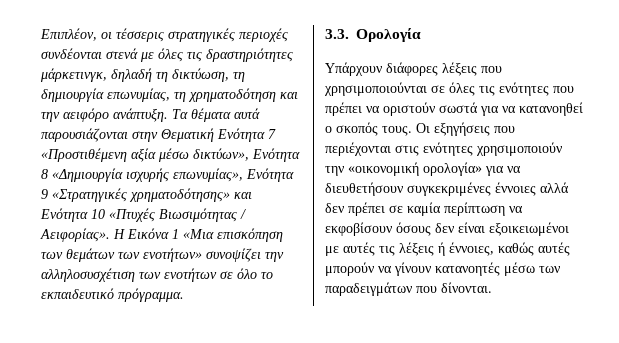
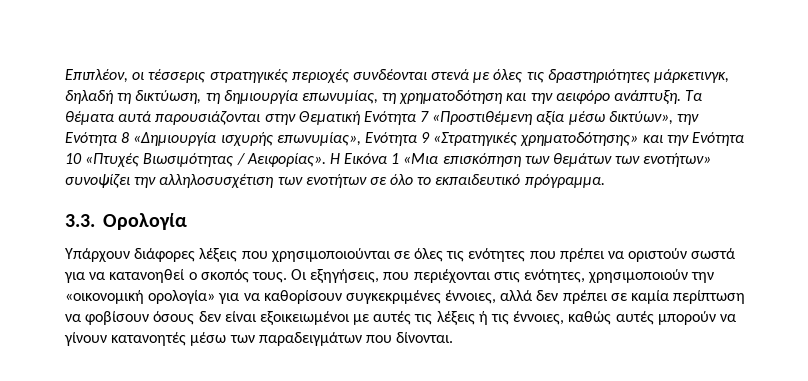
- Τα θέματα αυτά παρουσιάζονται στην Θεματική Ενότητα 7 «Προστιθέμενη αξία μέσω δικτύων», Ενότητα 8 «Δημιουργία ισχυρής επωνυμίας», Ενότητα 9 «Στρατηγικές χρηματοδότησης» και Ενότητα 10 «Πτυχές Βιωσιμότητας / Αειφορίας».
+ Τα θέματα αυτά παρουσιάζονται στην Θεματική Ενότητα 7 «Προστιθέμενη αξία μέσω δικτύων», την Ενότητα 8 «Δημιουργία ισχυρής επωνυμίας», Ενότητα 9 «Στρατηγικές χρηματοδότησης» και την Ενότητα 10 «Πτυχές Βιωσιμότητας / Αειφορίας».
- Οι εξηγήσεις που περιέχονται στις ενότητες χρησιμοποιούν την «οικονομική ορολογία» για να διευθετήσουν συγκεκριμένες έννοιες αλλά δεν πρέπει σε καμία περίπτωση να εκφοβίσουν όσους δεν είναι εξοικειωμένοι με αυτές τις λέξεις ή έννοιες, καθώς αυτές μπορούν να γίνουν κατανοητές μέσω των παραδειγμάτων που δίνονται.
+ Οι εξηγήσεις, που περιέχονται στις ενότητες, χρησιμοποιούν την «οικονομική ορολογία» για να καθορίσουν συγκεκριμένες έννοιες, αλλά δεν πρέπει σε καμία περίπτωση να φοβίσουν όσους δεν είναι εξοικειωμένοι με αυτές τις λέξεις ή τις έννοιες, καθώς αυτές μπορούν να γίνουν κατανοητές μέσω των παραδειγμάτων που δίνονται.

